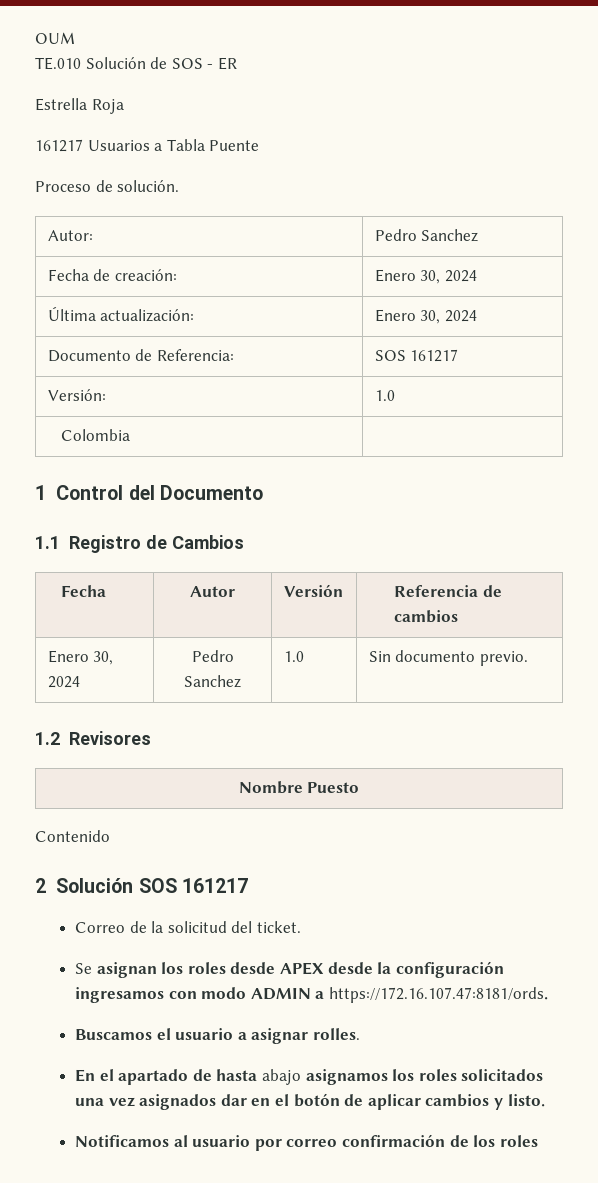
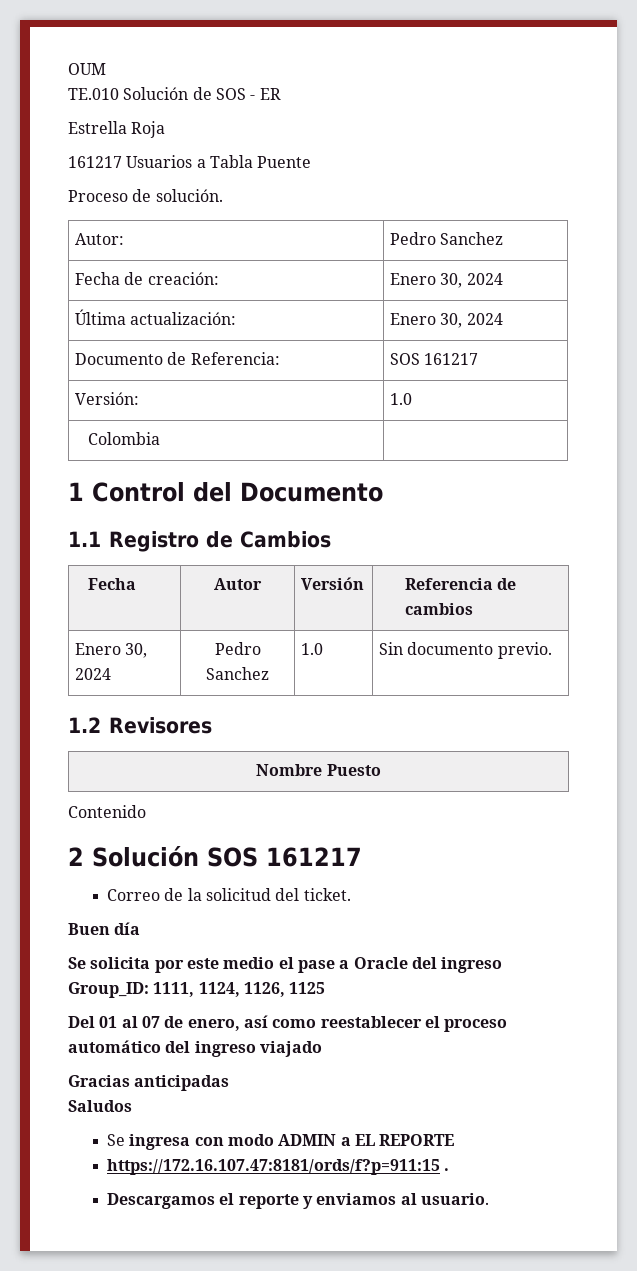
- Se asignan los roles desde APEX desde la configuración ingresamos con modo ADMIN a https://172.16.107.47:8181/ords.
- Buscamos el usuario a asignar rolles.
- En el apartado de hasta abajo asignamos los roles solicitados una vez asignados dar en el botón de aplicar cambios y listo.
- Notificamos al usuario por correo confirmación de los roles
+ Buen día
+ Se solicita por este medio el pase a Oracle del ingreso Group_ID: 1111, 1124, 1126, 1125
+ Del 01 al 07 de enero, así como reestablecer el proceso automático del ingreso viajado
+ Gracias anticipadas
+ Saludos
+ Se ingresa con modo ADMIN a EL REPORTE
+ https://172.16.107.47:8181/ords/f?p=911:15 .
+ Descargamos el reporte y enviamos al usuario.

